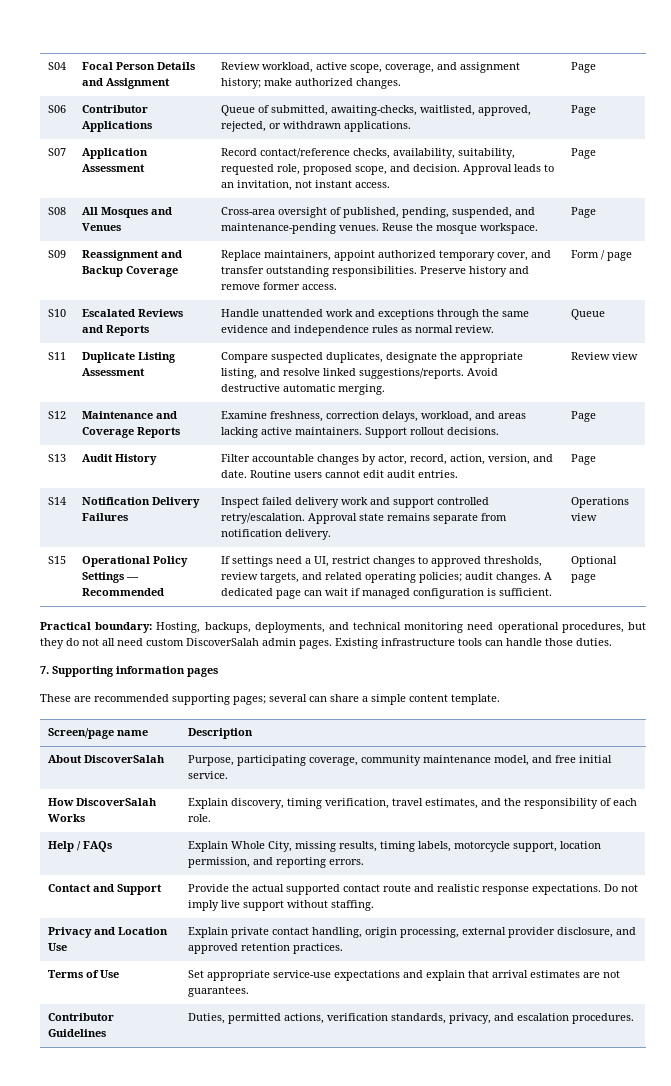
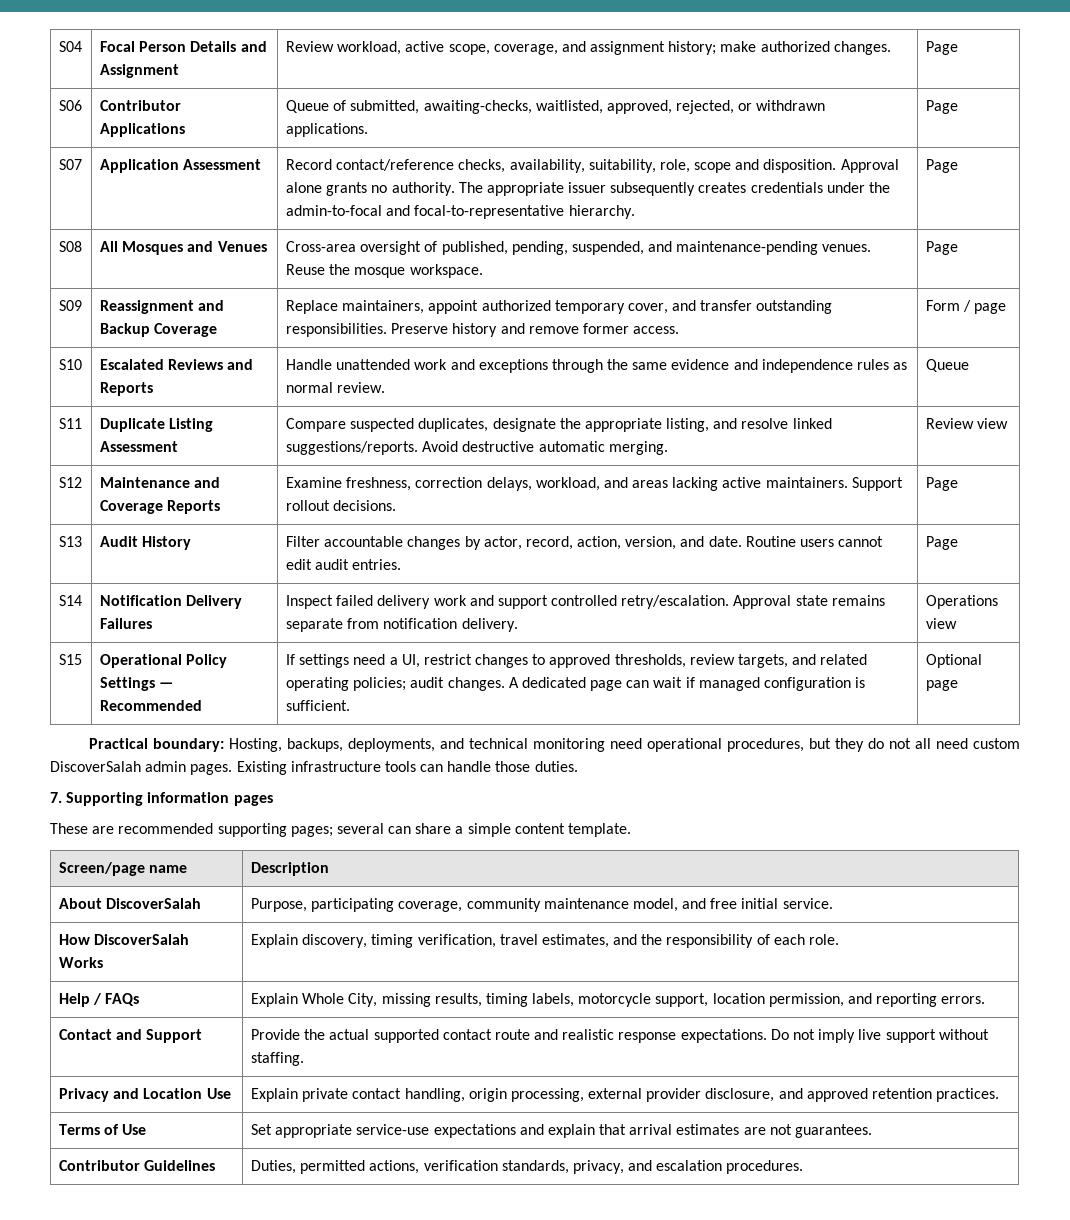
- S07 | Application Assessment | Record contact/reference checks, availability, suitability, requested role, proposed scope, and decision. Approval leads to an invitation, not instant access. | Page
+ S07 | Application Assessment | Record contact/reference checks, availability, suitability, role, scope and disposition. Approval alone grants no authority. The appropriate issuer subsequently creates credentials under the admin-to-focal and focal-to-representative hierarchy. | Page

